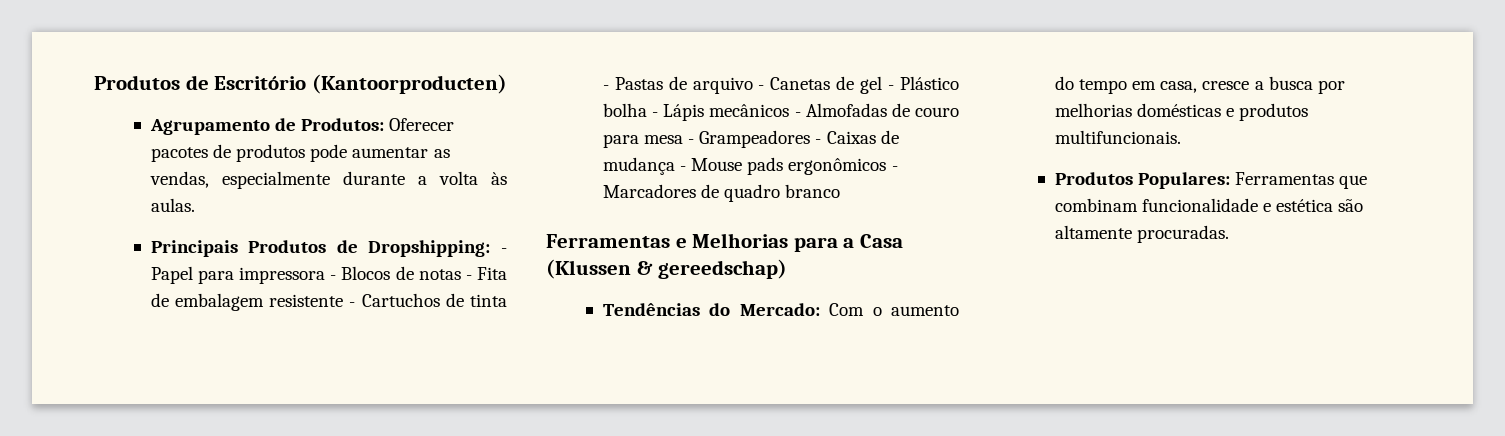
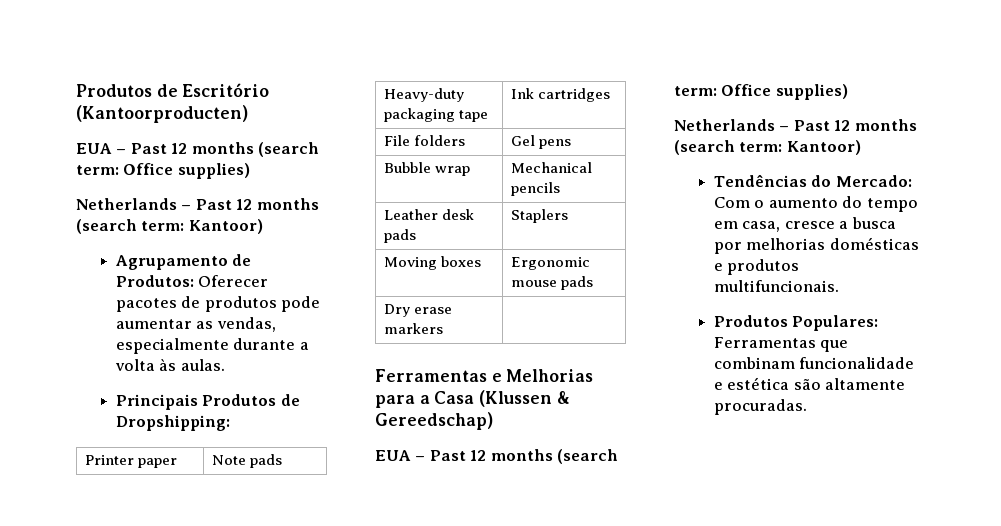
  Produtos de Escritório (Kantoorproducten)
+ EUA – Past 12 months (search term: Office supplies)
+ Netherlands – Past 12 months (search term: Kantoor)
- Principais Produtos de Dropshipping: - Papel para impressora - Blocos de notas - Fita de embalagem resistente - Cartuchos de tinta - Pastas de arquivo - Canetas de gel - Plástico bolha - Lápis mecânicos - Almofadas de couro para mesa - Grampeadores - Caixas de mudança - Mouse pads ergonômicos - Marcadores de quadro branco
+ Principais Produtos de Dropshipping:
+ Printer paper | Note pads
+ Heavy-duty packaging tape | Ink cartridges
+ File folders | Gel pens
+ Bubble wrap | Mechanical pencils
+ Leather desk pads | Staplers
+ Moving boxes | Ergonomic mouse pads
+ Dry erase markers |
- Ferramentas e Melhorias para a Casa (Klussen & gereedschap)
+ Ferramentas e Melhorias para a Casa (Klussen & Gereedschap)
+ EUA – Past 12 months (search term: Office supplies)
+ Netherlands – Past 12 months (search term: Kantoor)

